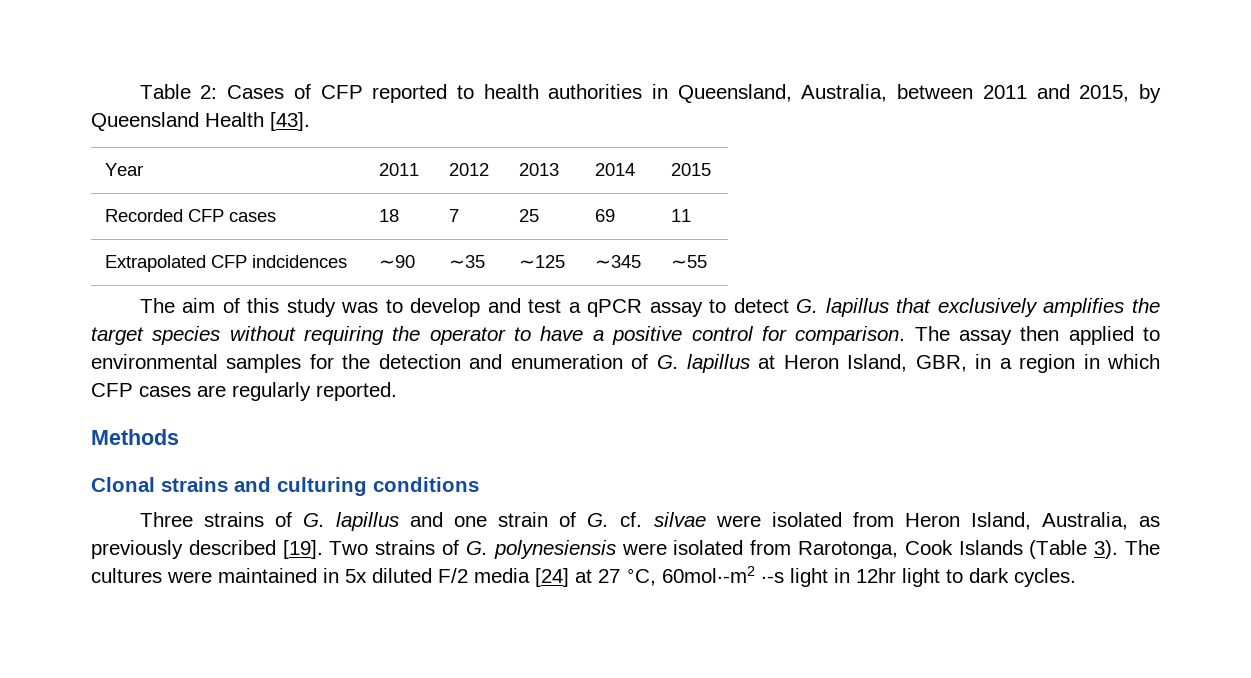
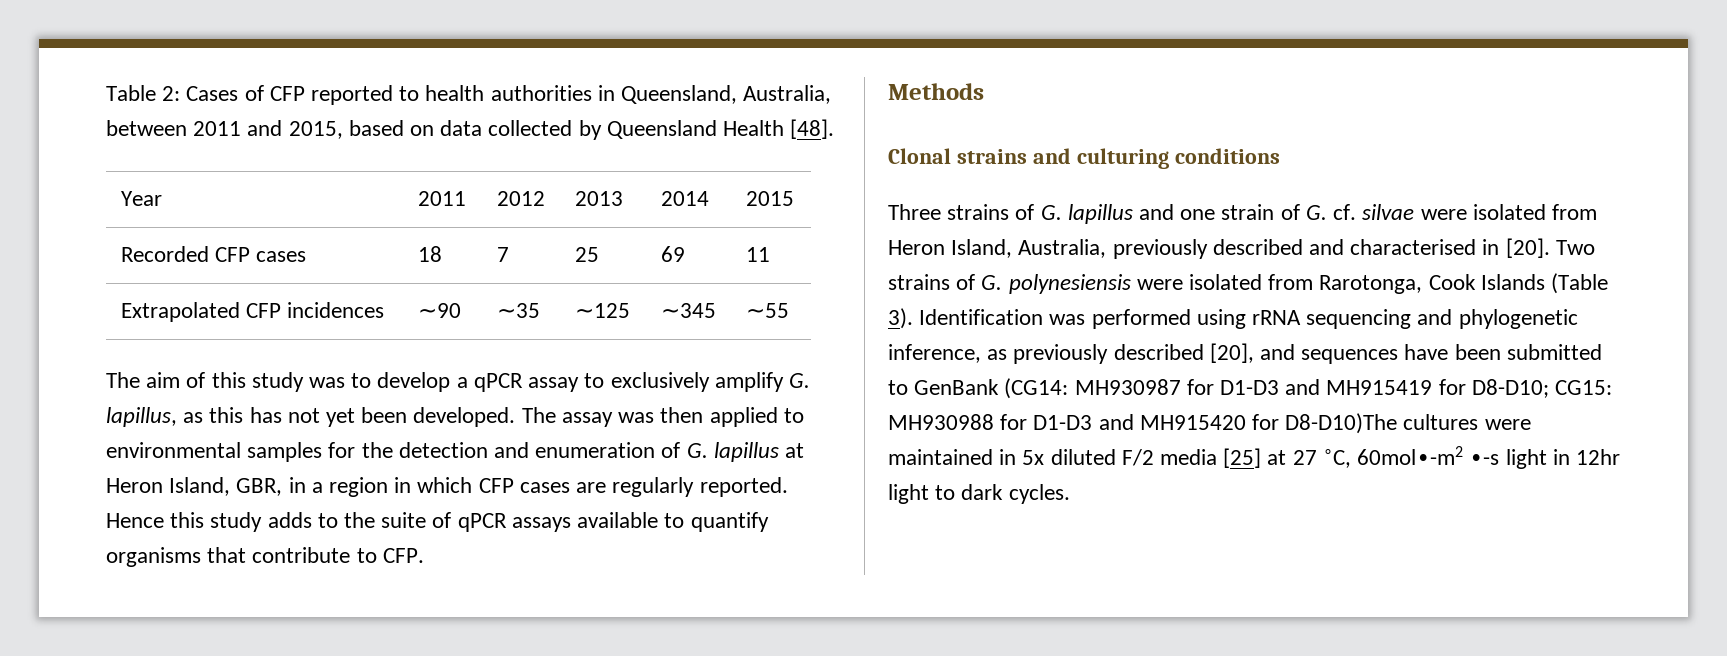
- Table 2: Cases of CFP reported to health authorities in Queensland, Australia, between 2011 and 2015, by Queensland Health [43].
+ Table 2: Cases of CFP reported to health authorities in Queensland, Australia, between 2011 and 2015, based on data collected by Queensland Health [48].
- Extrapolated CFP indcidences | ∼90 | ∼35 | ∼125 | ∼345 | ∼55
+ Extrapolated CFP incidences | ∼90 | ∼35 | ∼125 | ∼345 | ∼55
- The aim of this study was to develop and test a qPCR assay to detect G. lapillus that exclusively amplifies the target species without requiring the operator to have a positive control for comparison.
+ The aim of this study was to develop a qPCR assay to exclusively amplify G. lapillus, as this has not yet been developed.
- The assay then applied to environmental samples for the detection and enumeration of G. lapillus at Heron Island, GBR, in a region in which CFP cases are regularly reported.
+ The assay was then applied to environmental samples for the detection and enumeration of G. lapillus at Heron Island, GBR, in a region in which CFP cases are regularly reported. Hence this study adds to the suite of qPCR assays available to quantify organisms that contribute to CFP.
- Three strains of G. lapillus and one strain of G. cf. silvae were isolated from Heron Island, Australia, as previously described [19].
+ Three strains of G. lapillus and one strain of G. cf. silvae were isolated from Heron Island, Australia, previously described and characterised in [20].
- The cultures were maintained in 5x diluted F/2 media [24] at 27 ∘C, 60mol∙-m2 ∙-s light in 12hr light to dark cycles.
+ Identification was performed using rRNA sequencing and phylogenetic inference, as previously described [20], and sequences have been submitted to GenBank (CG14: MH930987 for D1-D3 and MH915419 for D8-D10; CG15: MH930988 for D1-D3 and MH915420 for D8-D10)The cultures were maintained in 5x diluted F/2 media [25] at 27 ∘C, 60mol∙-m2 ∙-s light in 12hr light to dark cycles.

